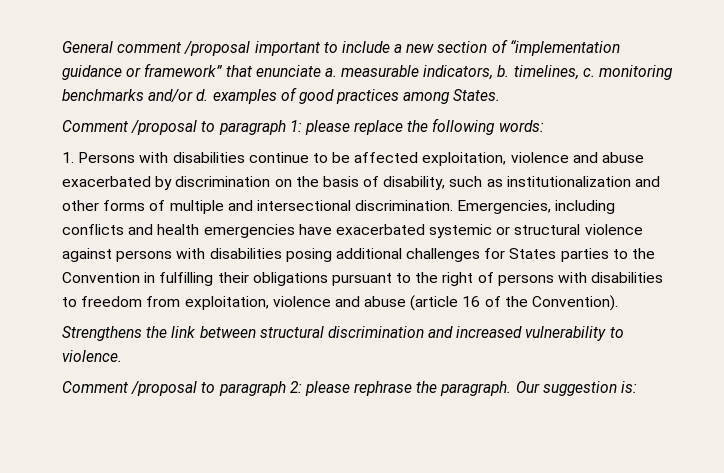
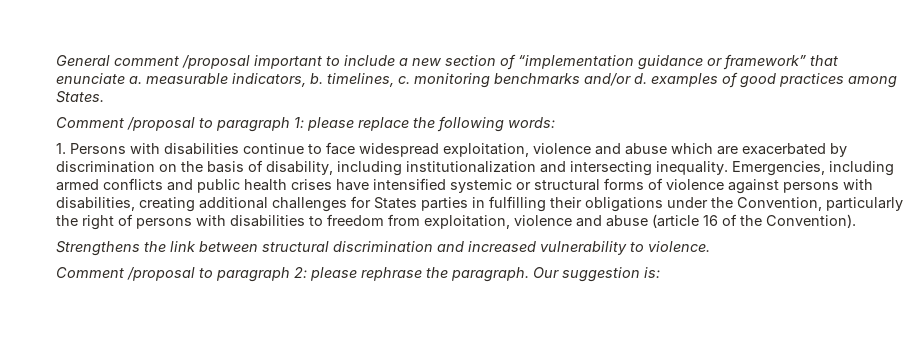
- 1. Persons with disabilities continue to be affected exploitation, violence and abuse exacerbated by discrimination on the basis of disability, such as institutionalization and other forms of multiple and intersectional discrimination.
+ 1. Persons with disabilities continue to face widespread exploitation, violence and abuse which are exacerbated by discrimination on the basis of disability, including institutionalization and intersecting inequality.
- Emergencies, including conflicts and health emergencies have exacerbated systemic or structural violence against persons with disabilities posing additional challenges for States parties to the Convention in fulfilling their obligations pursuant to the right of persons with disabilities to freedom from exploitation, violence and abuse (article 16 of the Convention).
+ Emergencies, including armed conflicts and public health crises have intensified systemic or structural forms of violence against persons with disabilities, creating additional challenges for States parties in fulfilling their obligations under the Convention, particularly the right of persons with disabilities to freedom from exploitation, violence and abuse (article 16 of the Convention).

